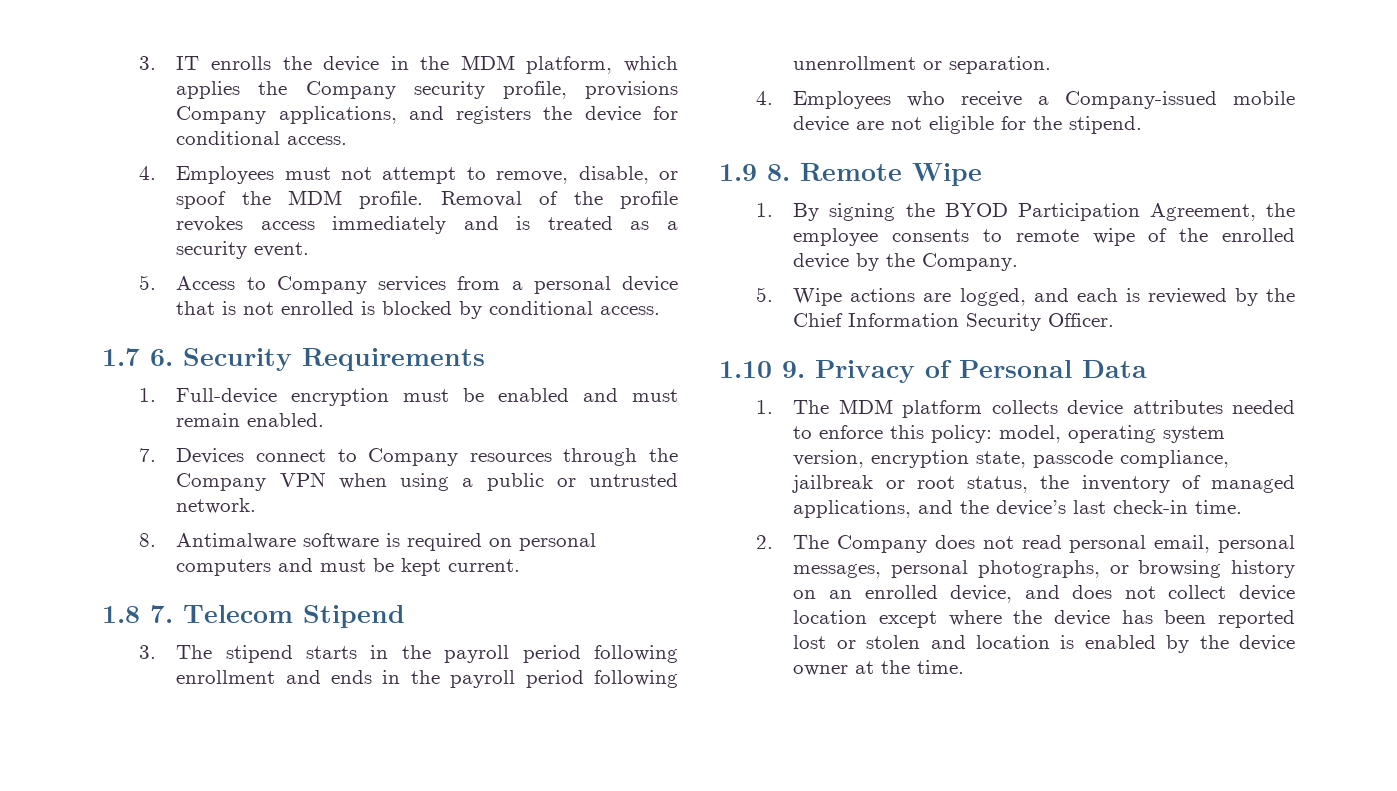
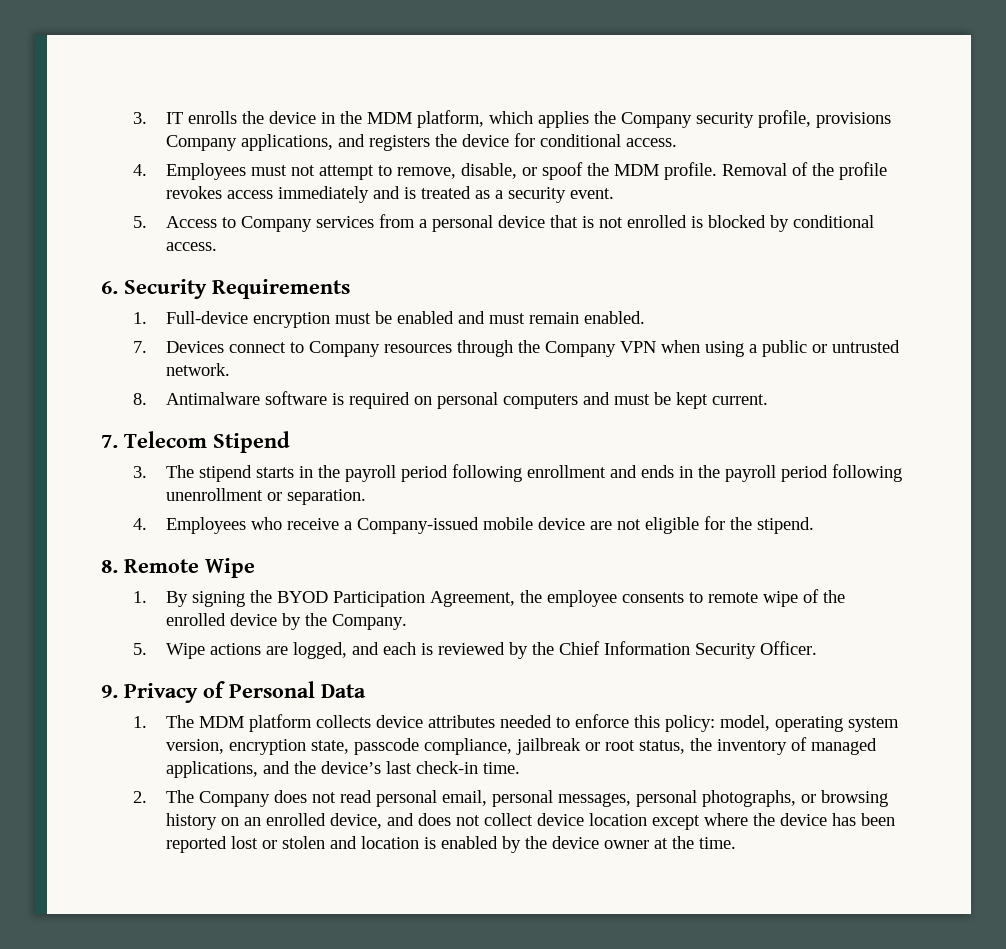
- 1.7 6. Security Requirements
+ 6. Security Requirements
- 1.8 7. Telecom Stipend
+ 7. Telecom Stipend
- 1.9 8. Remote Wipe
+ 8. Remote Wipe
- 1.10 9. Privacy of Personal Data
+ 9. Privacy of Personal Data

